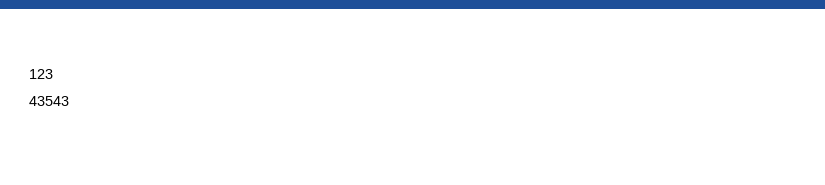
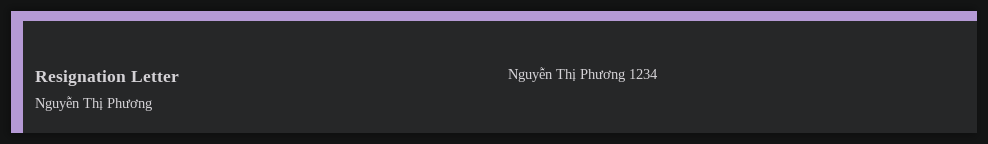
- 123
- 43543
+ Resignation Letter
+ Nguyễn Thị Phương
+ Nguyễn Thị Phương 1234

